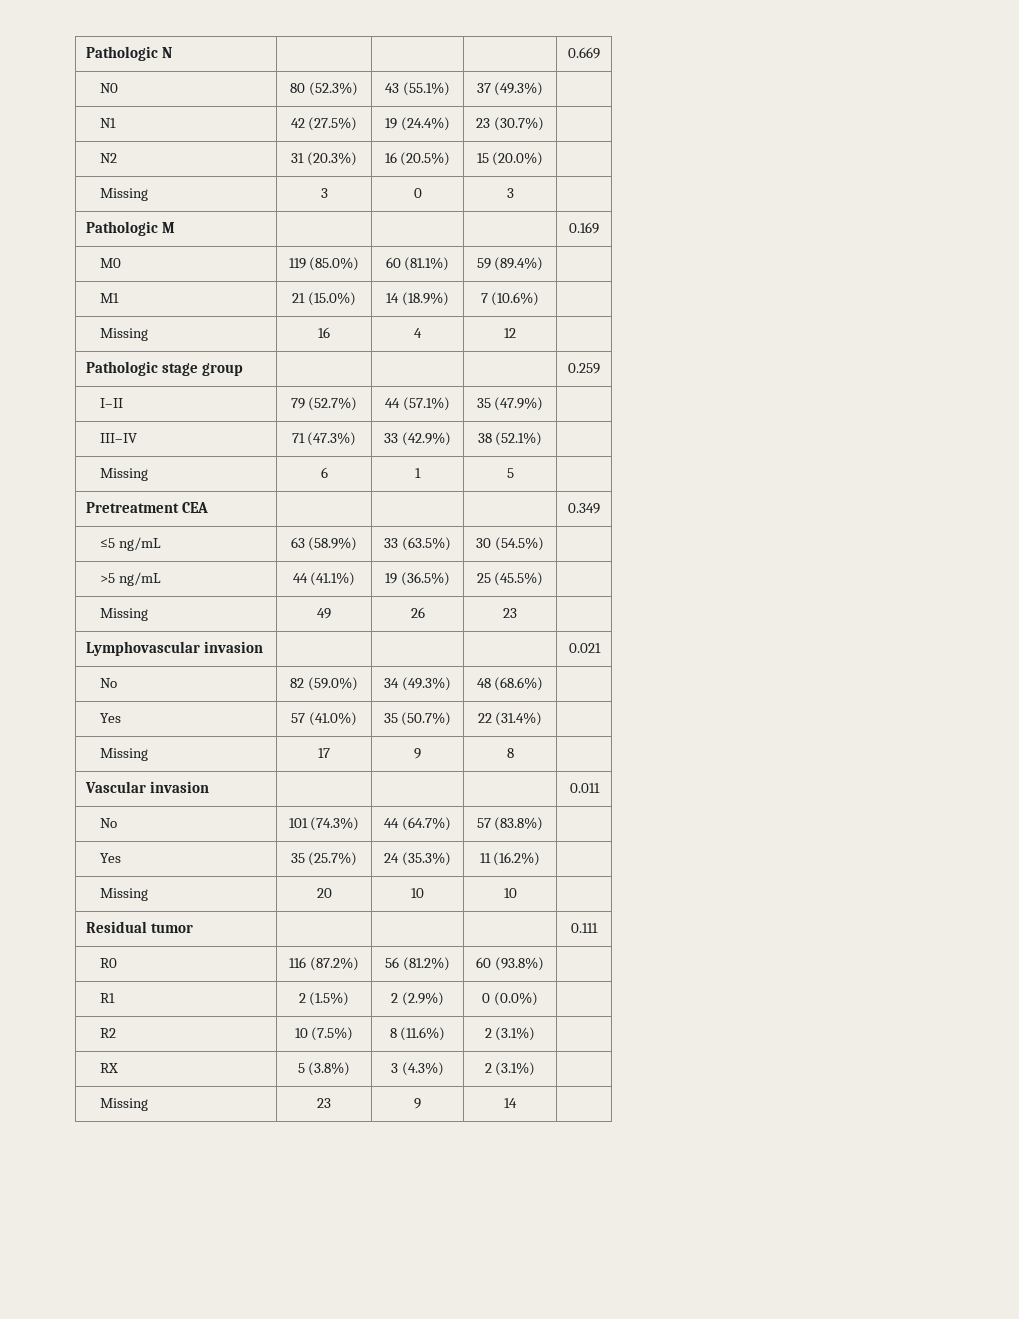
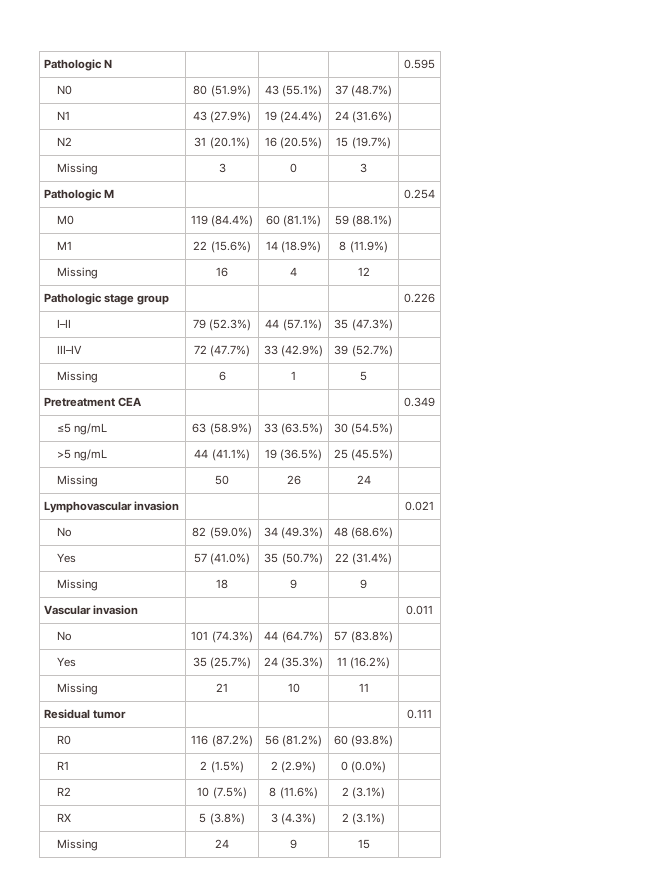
- Pathologic N | | | | 0.669
+ Pathologic N | | | | 0.595
- N0 | 80 (52.3%) | 43 (55.1%) | 37 (49.3%) |
+ N0 | 80 (51.9%) | 43 (55.1%) | 37 (48.7%) |
- N1 | 42 (27.5%) | 19 (24.4%) | 23 (30.7%) |
+ N1 | 43 (27.9%) | 19 (24.4%) | 24 (31.6%) |
- N2 | 31 (20.3%) | 16 (20.5%) | 15 (20.0%) |
+ N2 | 31 (20.1%) | 16 (20.5%) | 15 (19.7%) |
- Pathologic M | | | | 0.169
+ Pathologic M | | | | 0.254
- M0 | 119 (85.0%) | 60 (81.1%) | 59 (89.4%) |
+ M0 | 119 (84.4%) | 60 (81.1%) | 59 (88.1%) |
- M1 | 21 (15.0%) | 14 (18.9%) | 7 (10.6%) |
+ M1 | 22 (15.6%) | 14 (18.9%) | 8 (11.9%) |
- Pathologic stage group | | | | 0.259
+ Pathologic stage group | | | | 0.226
- I–II | 79 (52.7%) | 44 (57.1%) | 35 (47.9%) |
+ I–II | 79 (52.3%) | 44 (57.1%) | 35 (47.3%) |
- III–IV | 71 (47.3%) | 33 (42.9%) | 38 (52.1%) |
+ III–IV | 72 (47.7%) | 33 (42.9%) | 39 (52.7%) |
- Missing | 49 | 26 | 23 |
+ Missing | 50 | 26 | 24 |
- Missing | 17 | 9 | 8 |
+ Missing | 18 | 9 | 9 |
- Missing | 20 | 10 | 10 |
+ Missing | 21 | 10 | 11 |
- Missing | 23 | 9 | 14 |
+ Missing | 24 | 9 | 15 |

